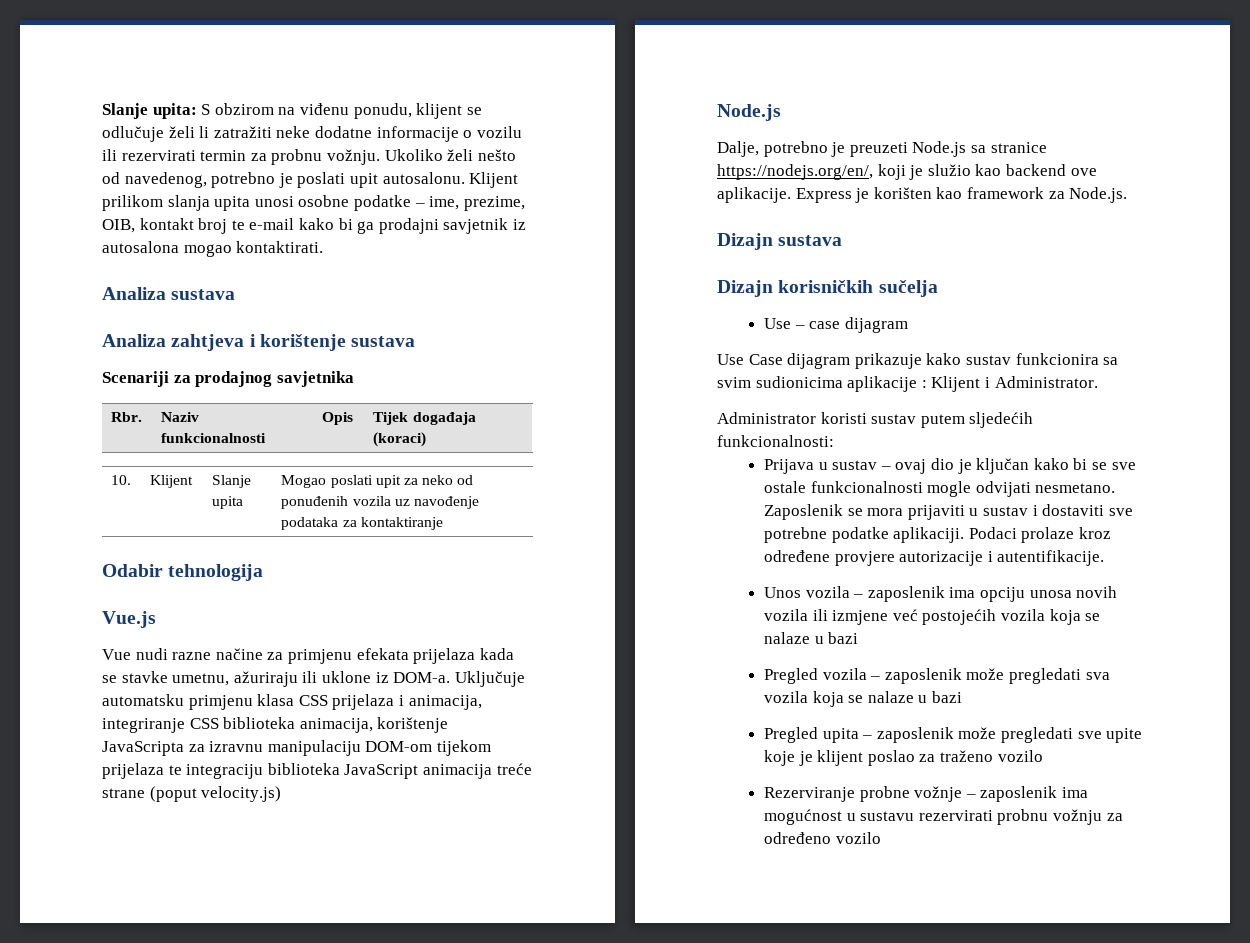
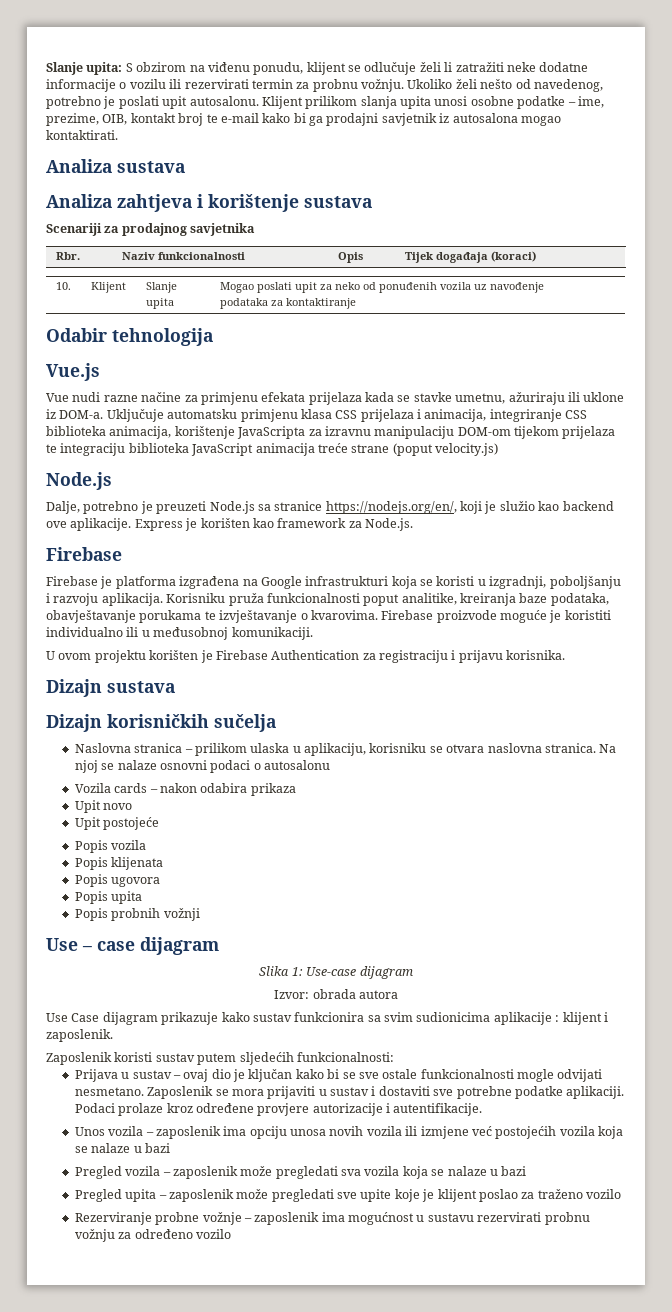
  Express je korišten kao framework za Node.js.
+ Firebase
+ Firebase je platforma izgrađena na Google infrastrukturi koja se koristi u izgradnji, poboljšanju i razvoju aplikacija. Korisniku pruža funkcionalnosti poput analitike, kreiranja baze podataka, obavještavanje porukama te izvještavanje o kvarovima. Firebase proizvode moguće je koristiti individualno ili u međusobnoj komunikaciji.
+ U ovom projektu korišten je Firebase Authentication za registraciju i prijavu korisnika.
+ Naslovna stranica – prilikom ulaska u aplikaciju, korisniku se otvara naslovna stranica. Na njoj se nalaze osnovni podaci o autosalonu
+ Vozila cards – nakon odabira prikaza
+ Upit novo
+ Upit postojeće
+ Popis vozila
+ Popis klijenata
+ Popis ugovora
+ Popis upita
+ Popis probnih vožnji
  Use – case dijagram
+ Slika 1: Use-case dijagram
+ Izvor: obrada autora
- Use Case dijagram prikazuje kako sustav funkcionira sa svim sudionicima aplikacije : Klijent i Administrator.
- Administrator koristi sustav putem sljedećih funkcionalnosti:
+ Use Case dijagram prikazuje kako sustav funkcionira sa svim sudionicima aplikacije : klijent i zaposlenik.
+ Zaposlenik koristi sustav putem sljedećih funkcionalnosti:

